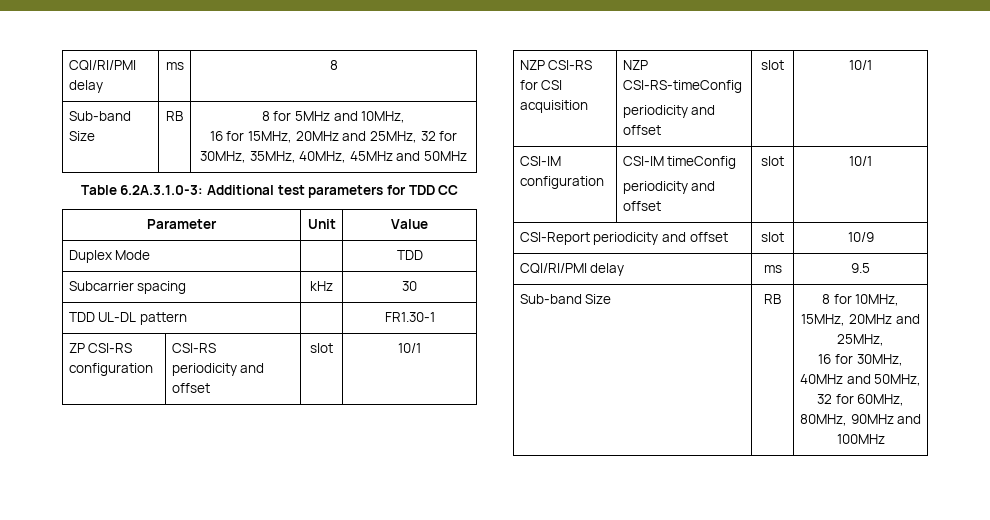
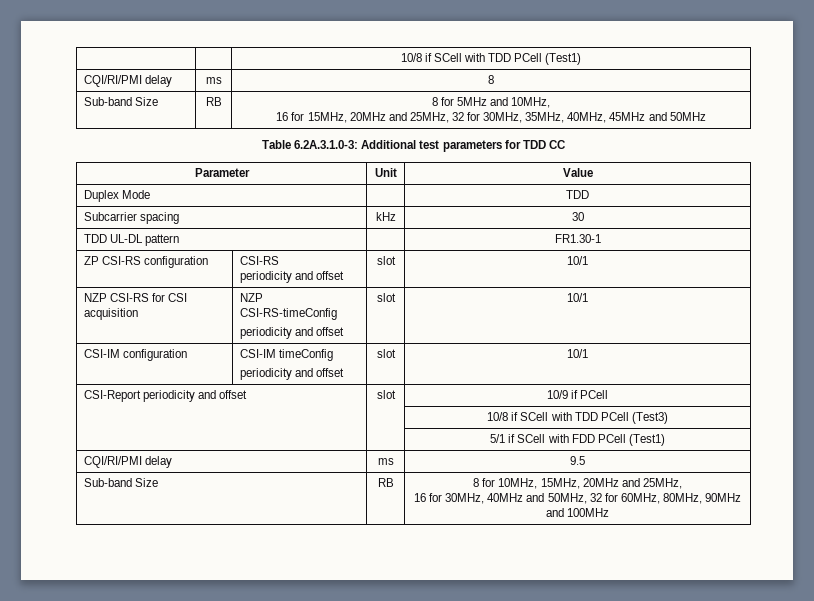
+ | | 10/8 if SCell with TDD PCell (Test1)
- CSI-Report periodicity and offset | slot | 10/9
+ CSI-Report periodicity and offset | slot | 10/9 if PCell
+ | | 10/8 if SCell with TDD PCell (Test3)
+ | | 5/1 if SCell with FDD PCell (Test1)

